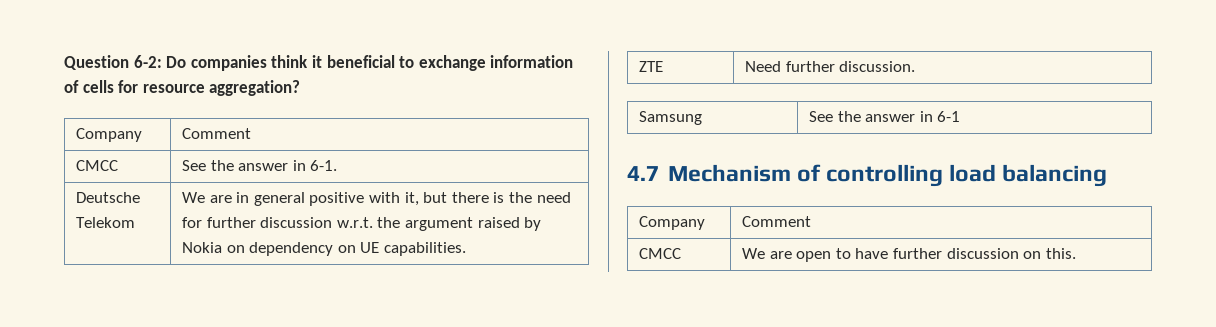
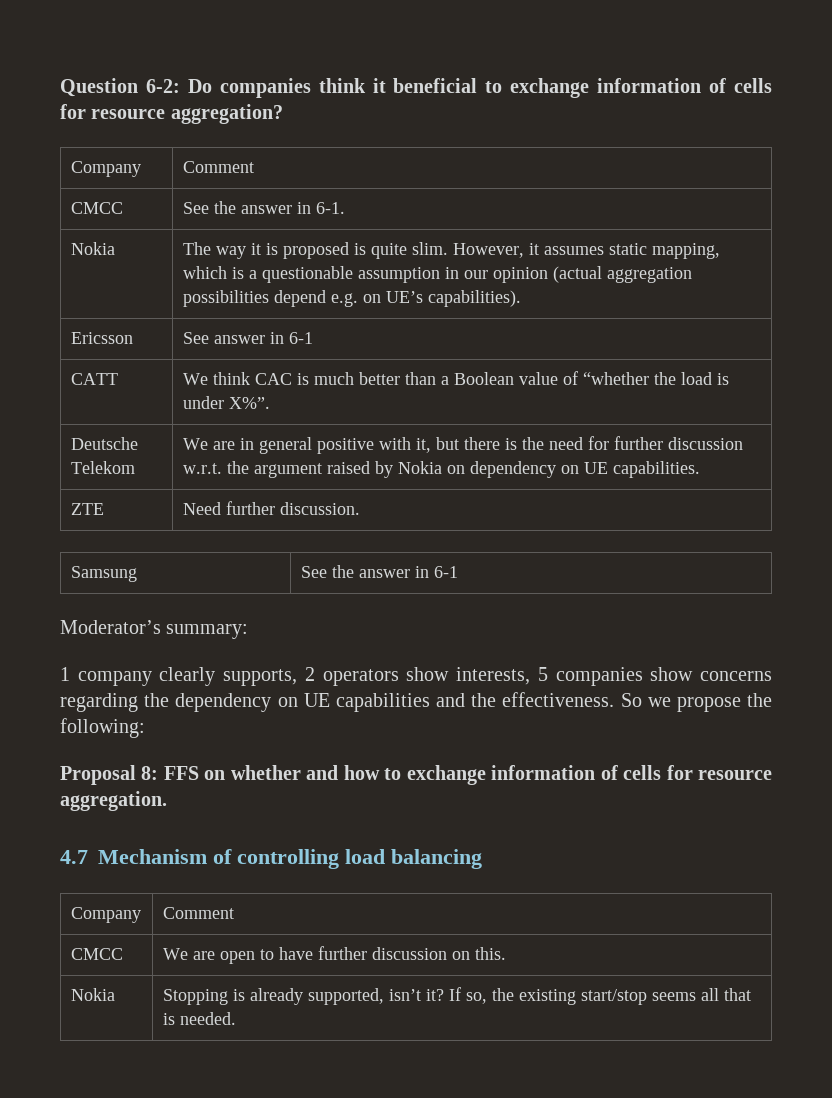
+ Nokia | The way it is proposed is quite slim. However, it assumes static mapping, which is a questionable assumption in our opinion (actual aggregation possibilities depend e.g. on UE’s capabilities).
+ Ericsson | See answer in 6-1
+ CATT | We think CAC is much better than a Boolean value of “whether the load is under X%”.
+ Moderator’s summary:
+ 1 company clearly supports, 2 operators show interests, 5 companies show concerns regarding the dependency on UE capabilities and the effectiveness. So we propose the following:
+ Proposal 8: FFS on whether and how to exchange information of cells for resource aggregation.
+ Nokia | Stopping is already supported, isn’t it? If so, the existing start/stop seems all that is needed.

